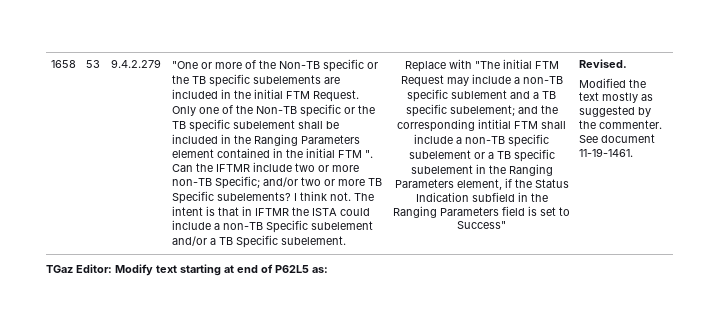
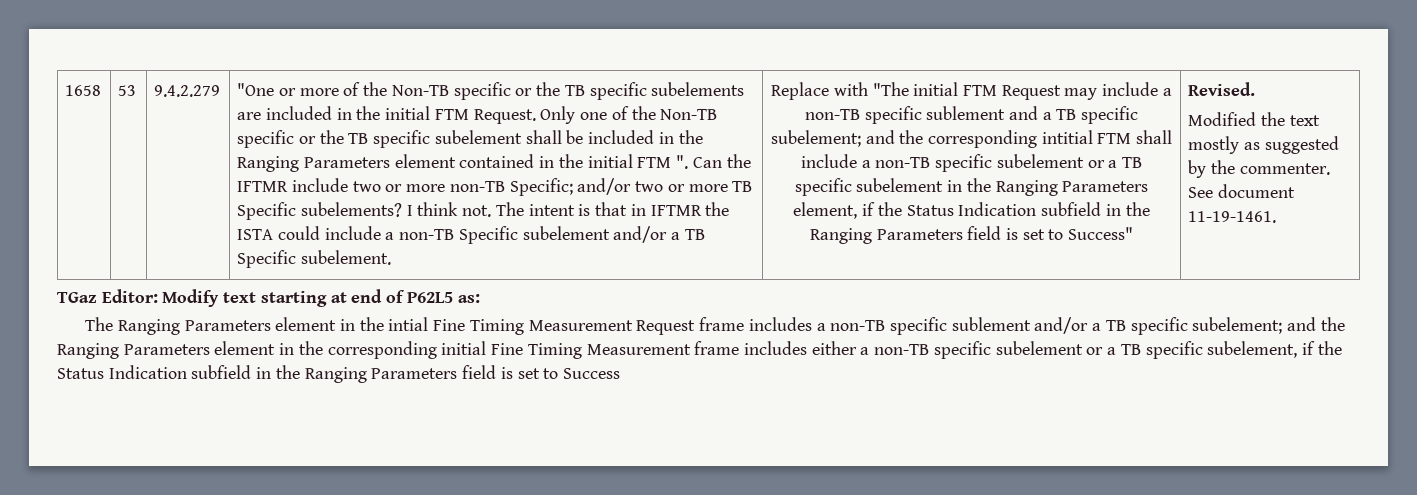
+ The Ranging Parameters element in the intial Fine Timing Measurement Request frame includes a non-TB specific sublement and/or a TB specific subelement; and the Ranging Parameters element in the corresponding initial Fine Timing Measurement frame includes either a non-TB specific subelement or a TB specific subelement, if the Status Indication subfield in the Ranging Parameters field is set to Success

